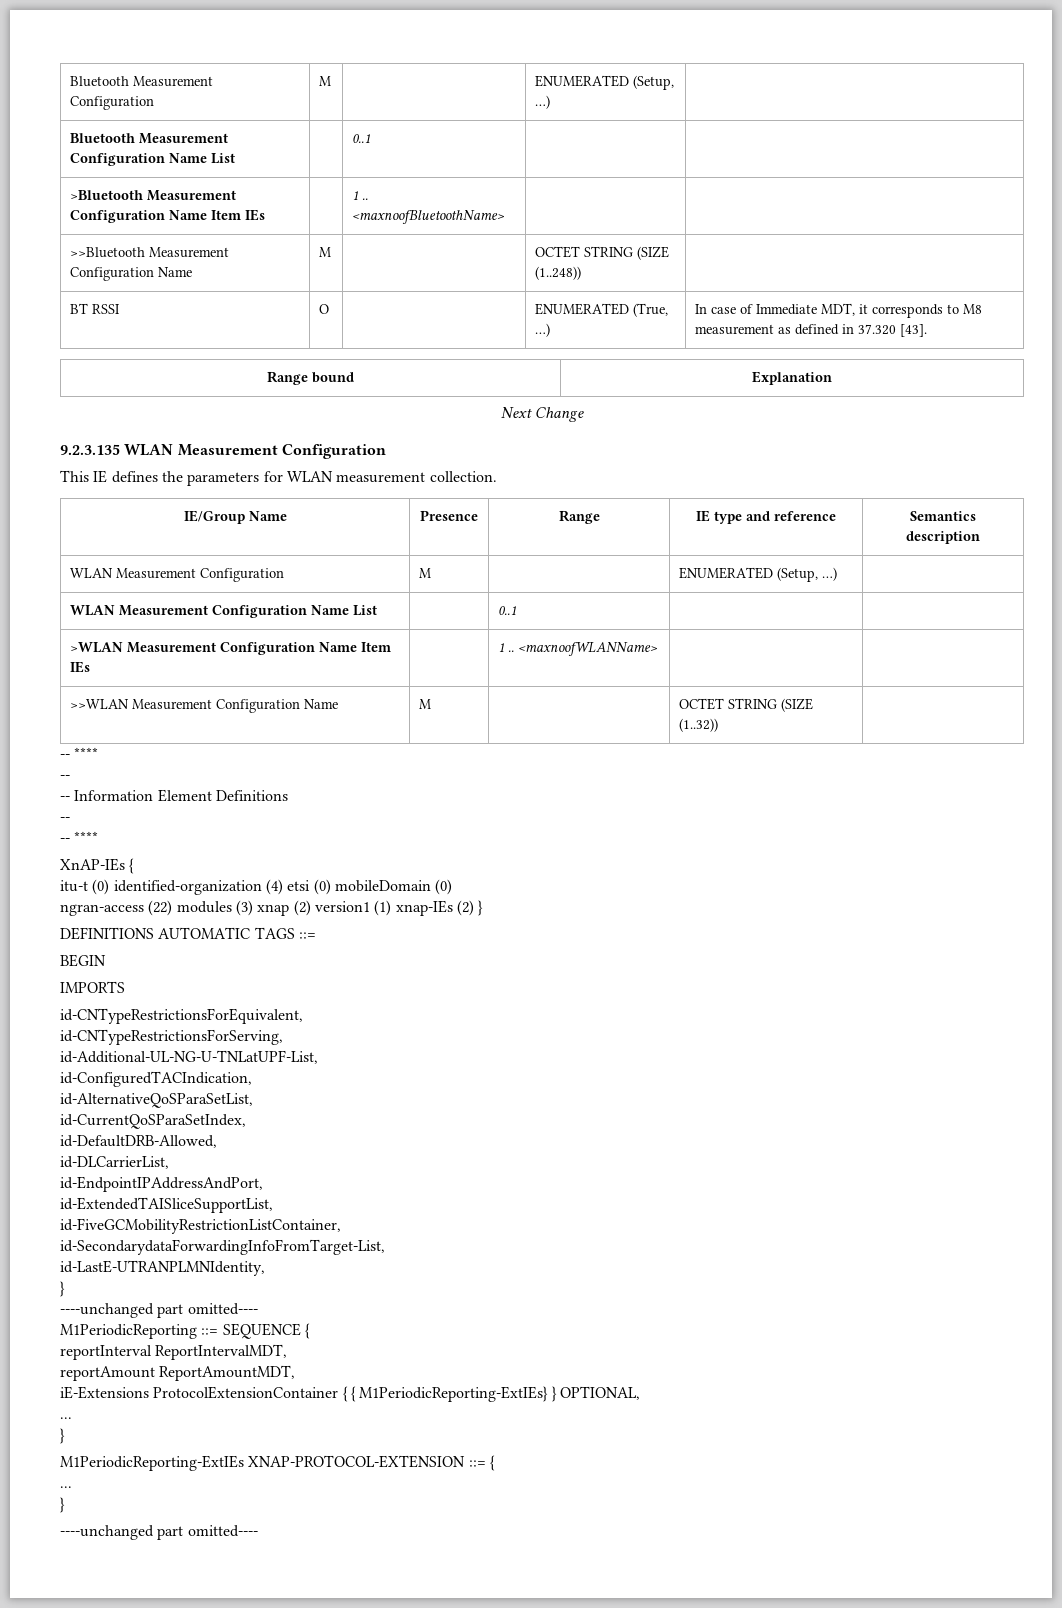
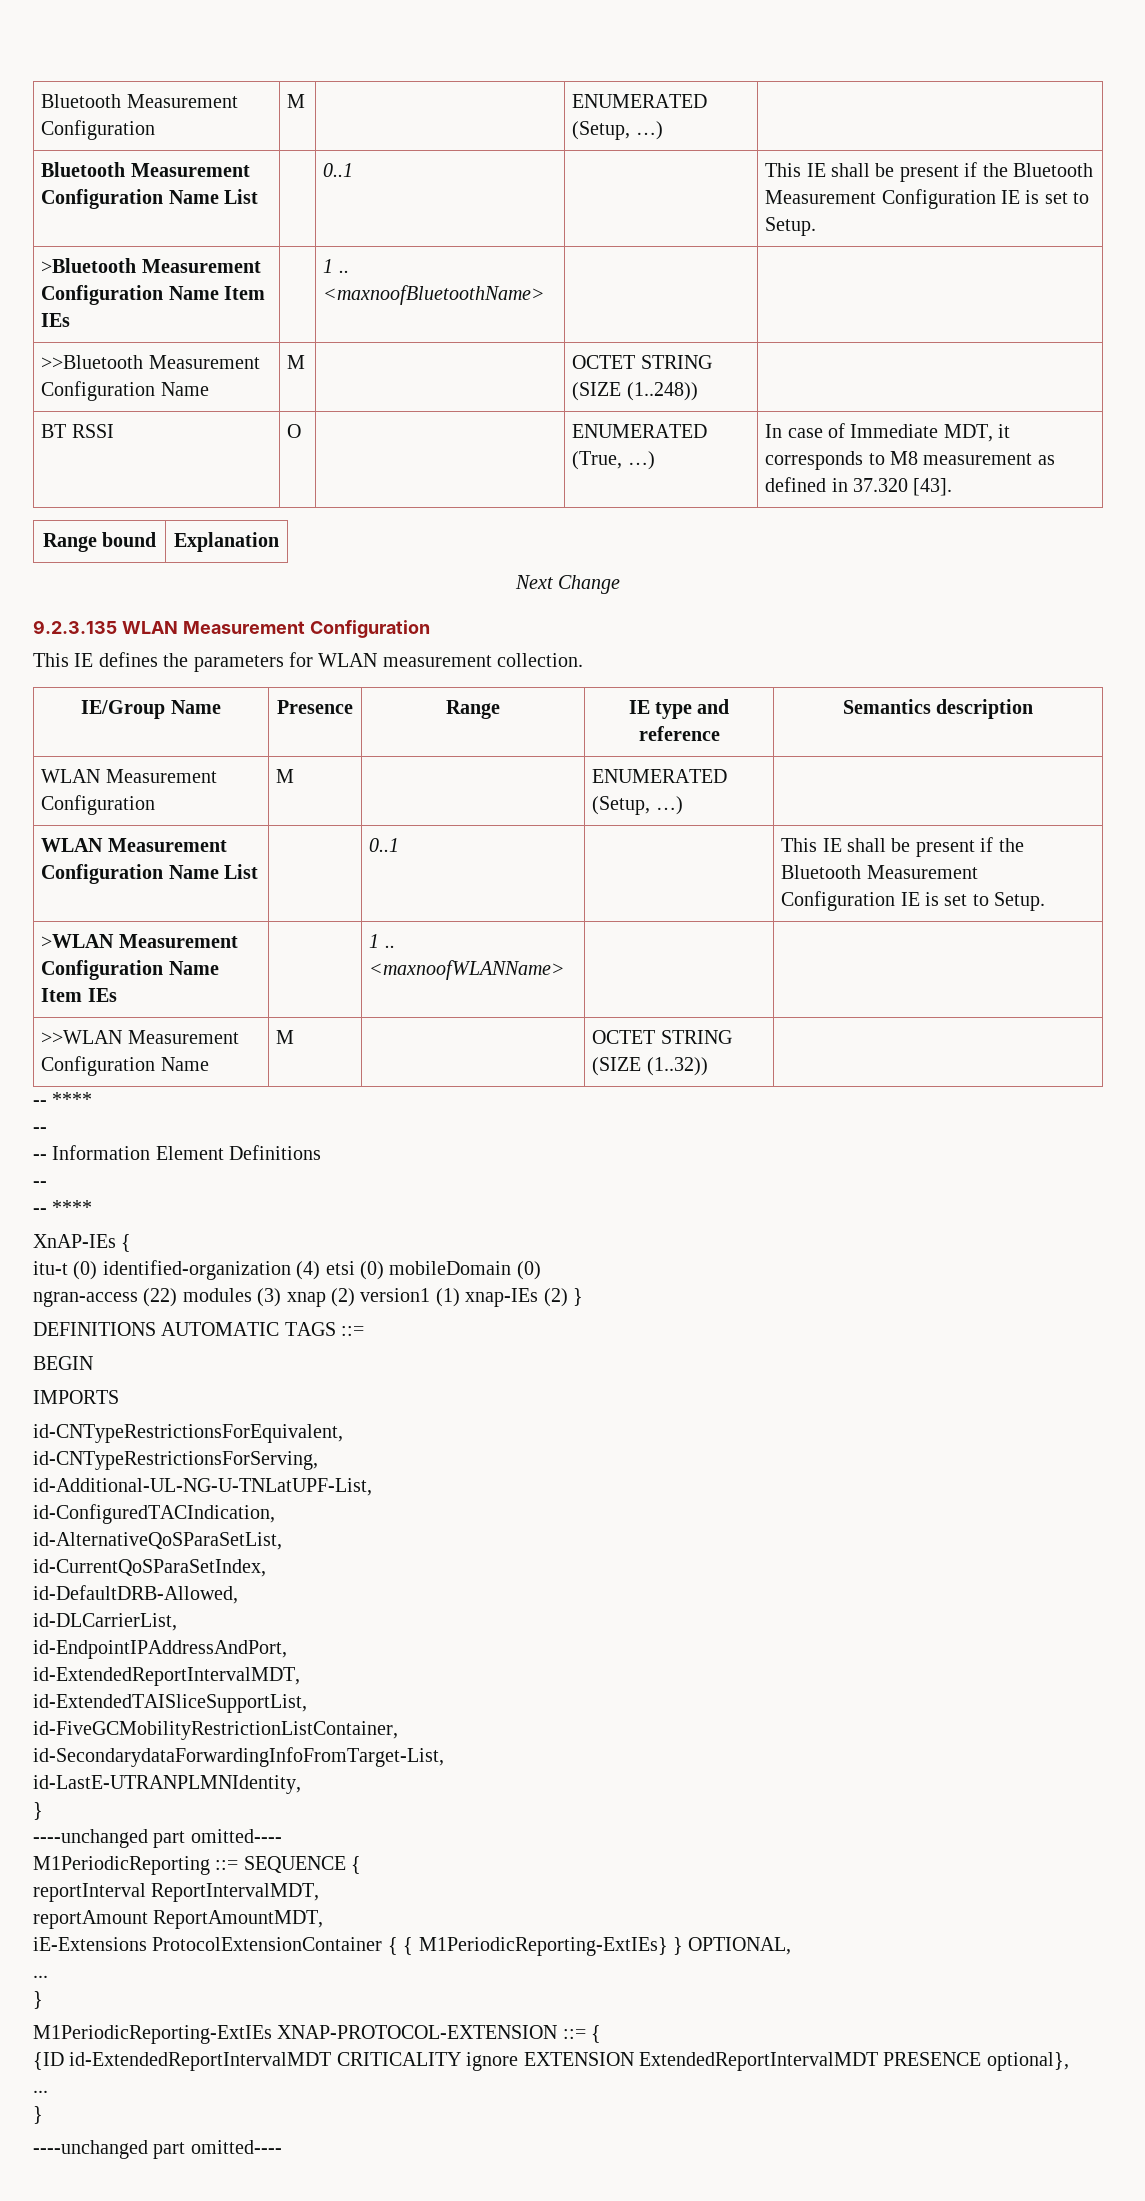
- Bluetooth Measurement Configuration Name List | | 0..1 | |
+ Bluetooth Measurement Configuration Name List | | 0..1 | | This IE shall be present if the Bluetooth Measurement Configuration IE is set to Setup.
- WLAN Measurement Configuration Name List | | 0..1 | |
+ WLAN Measurement Configuration Name List | | 0..1 | | This IE shall be present if the Bluetooth Measurement Configuration IE is set to Setup.
+ id-ExtendedReportIntervalMDT,
+ {ID id-ExtendedReportIntervalMDT CRITICALITY ignore EXTENSION ExtendedReportIntervalMDT PRESENCE optional},

